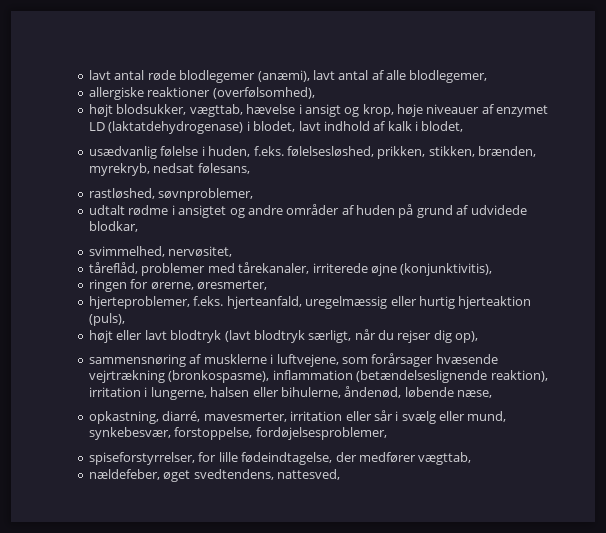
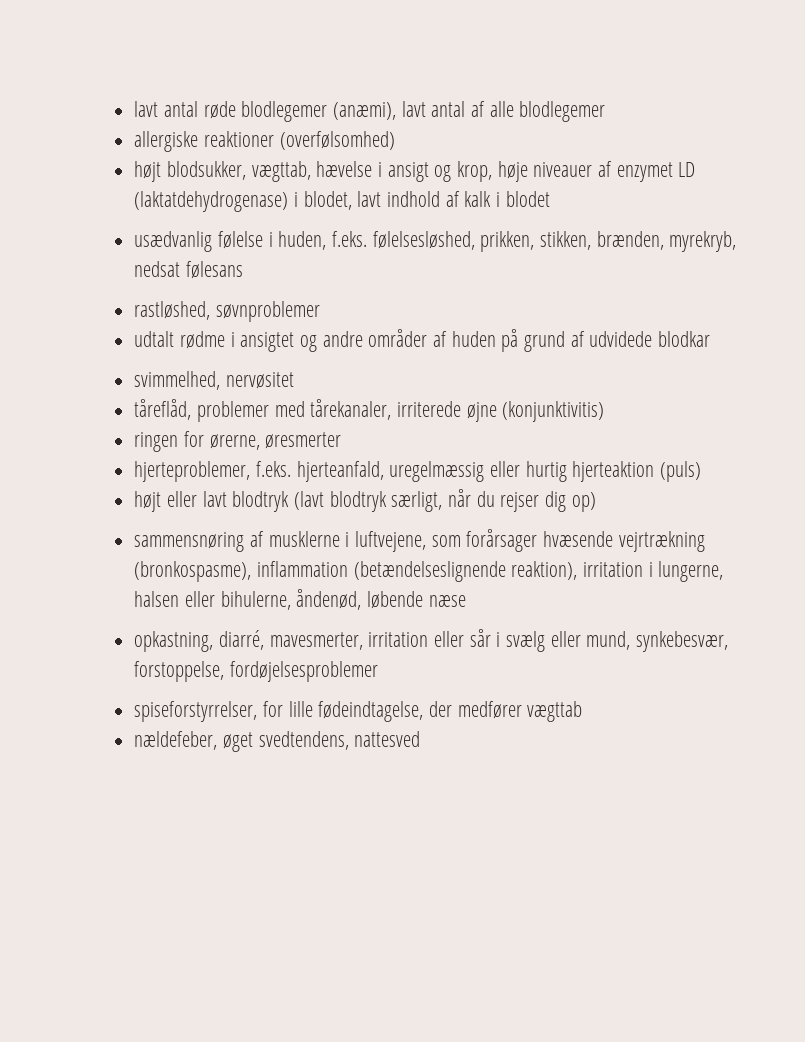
- lavt antal røde blodlegemer (anæmi), lavt antal af alle blodlegemer,
+ lavt antal røde blodlegemer (anæmi), lavt antal af alle blodlegemer
- allergiske reaktioner (overfølsomhed),
+ allergiske reaktioner (overfølsomhed)
- højt blodsukker, vægttab, hævelse i ansigt og krop, høje niveauer af enzymet LD (laktatdehydrogenase) i blodet, lavt indhold af kalk i blodet,
+ højt blodsukker, vægttab, hævelse i ansigt og krop, høje niveauer af enzymet LD (laktatdehydrogenase) i blodet, lavt indhold af kalk i blodet
- usædvanlig følelse i huden, f.eks. følelsesløshed, prikken, stikken, brænden, myrekryb, nedsat følesans,
+ usædvanlig følelse i huden, f.eks. følelsesløshed, prikken, stikken, brænden, myrekryb, nedsat følesans
- rastløshed, søvnproblemer,
+ rastløshed, søvnproblemer
- udtalt rødme i ansigtet og andre områder af huden på grund af udvidede blodkar,
+ udtalt rødme i ansigtet og andre områder af huden på grund af udvidede blodkar
- svimmelhed, nervøsitet,
+ svimmelhed, nervøsitet
- tåreflåd, problemer med tårekanaler, irriterede øjne (konjunktivitis),
+ tåreflåd, problemer med tårekanaler, irriterede øjne (konjunktivitis)
- ringen for ørerne, øresmerter,
+ ringen for ørerne, øresmerter
- hjerteproblemer, f.eks. hjerteanfald, uregelmæssig eller hurtig hjerteaktion (puls),
+ hjerteproblemer, f.eks. hjerteanfald, uregelmæssig eller hurtig hjerteaktion (puls)
- højt eller lavt blodtryk (lavt blodtryk særligt, når du rejser dig op),
+ højt eller lavt blodtryk (lavt blodtryk særligt, når du rejser dig op)
- sammensnøring af musklerne i luftvejene, som forårsager hvæsende vejrtrækning (bronkospasme), inflammation (betændelseslignende reaktion), irritation i lungerne, halsen eller bihulerne, åndenød, løbende næse,
+ sammensnøring af musklerne i luftvejene, som forårsager hvæsende vejrtrækning (bronkospasme), inflammation (betændelseslignende reaktion), irritation i lungerne, halsen eller bihulerne, åndenød, løbende næse
- opkastning, diarré, mavesmerter, irritation eller sår i svælg eller mund, synkebesvær, forstoppelse, fordøjelsesproblemer,
+ opkastning, diarré, mavesmerter, irritation eller sår i svælg eller mund, synkebesvær, forstoppelse, fordøjelsesproblemer
- spiseforstyrrelser, for lille fødeindtagelse, der medfører vægttab,
+ spiseforstyrrelser, for lille fødeindtagelse, der medfører vægttab
- nældefeber, øget svedtendens, nattesved,
+ nældefeber, øget svedtendens, nattesved

